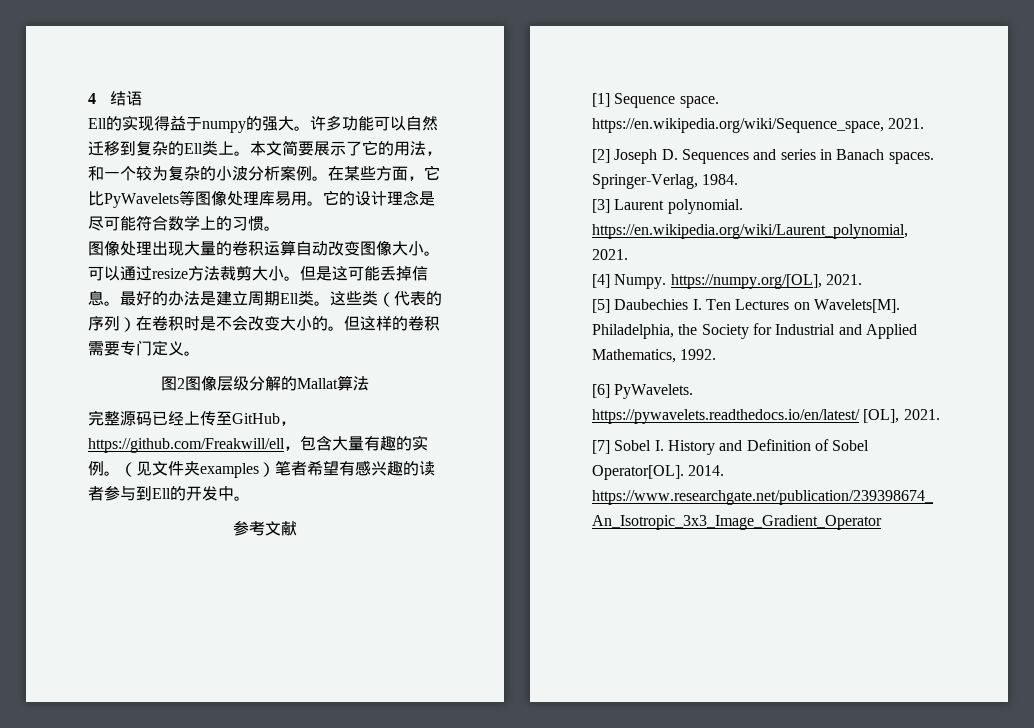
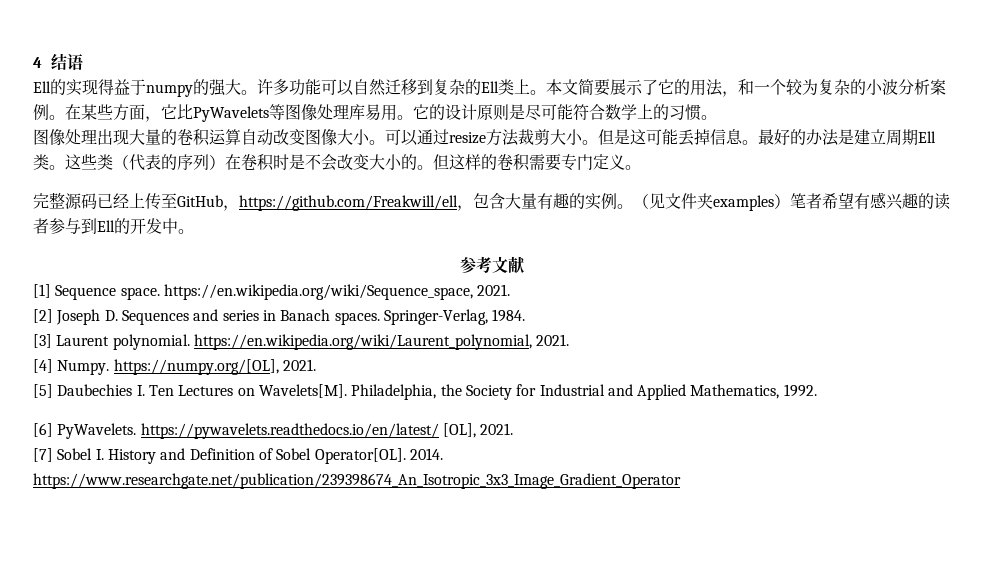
- 它的设计理念是尽可能符合数学上的习惯。
+ 它的设计原则是尽可能符合数学上的习惯。
- 图2图像层级分解的Mallat算法

